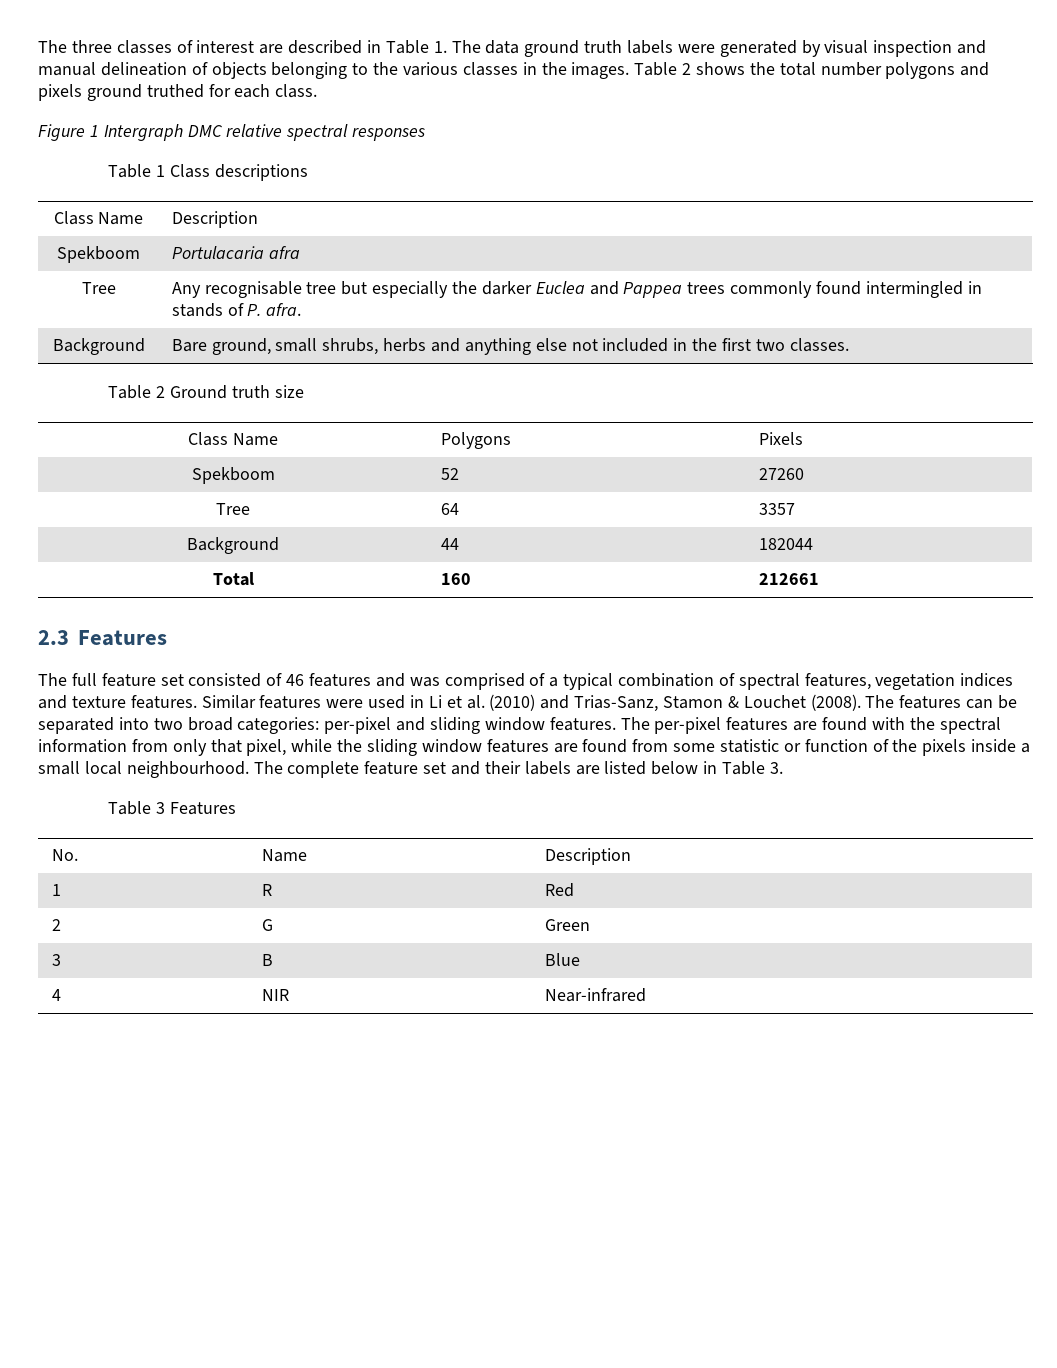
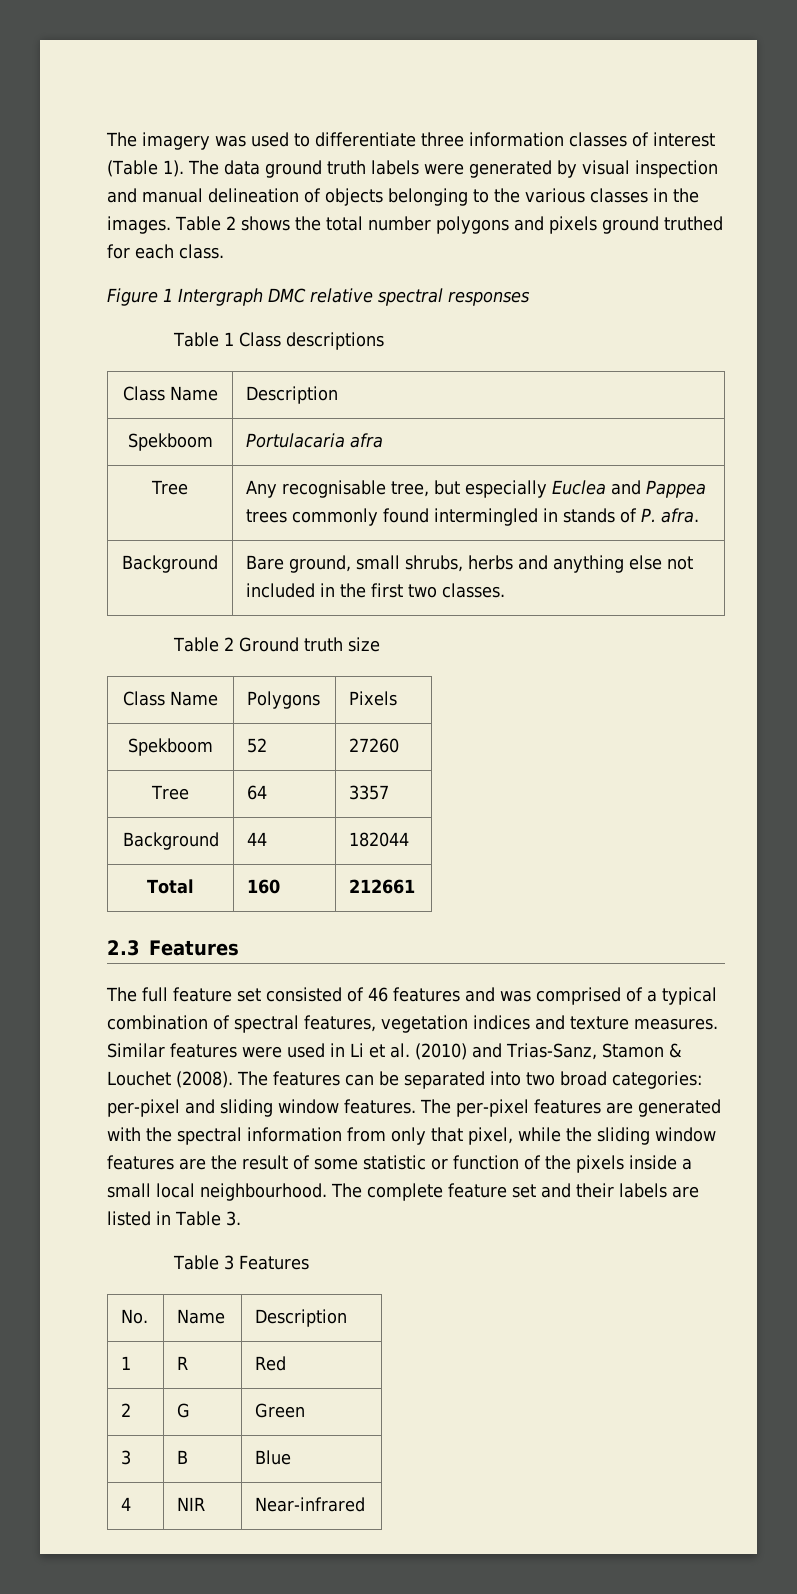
- The three classes of interest are described in Table 1. The data ground truth labels were generated by visual inspection and manual delineation of objects belonging to the various classes in the images.
+ The imagery was used to differentiate three information classes of interest (Table 1). The data ground truth labels were generated by visual inspection and manual delineation of objects belonging to the various classes in the images.
- Tree | Any recognisable tree but especially the darker Euclea and Pappea trees commonly found intermingled in stands of P. afra.
+ Tree | Any recognisable tree, but especially Euclea and Pappea trees commonly found intermingled in stands of P. afra.
- The full feature set consisted of 46 features and was comprised of a typical combination of spectral features, vegetation indices and texture features.
+ The full feature set consisted of 46 features and was comprised of a typical combination of spectral features, vegetation indices and texture measures.
- The per-pixel features are found with the spectral information from only that pixel, while the sliding window features are found from some statistic or function of the pixels inside a small local neighbourhood.
+ The per-pixel features are generated with the spectral information from only that pixel, while the sliding window features are the result of some statistic or function of the pixels inside a small local neighbourhood.
- The complete feature set and their labels are listed below in Table 3.
+ The complete feature set and their labels are listed in Table 3.

